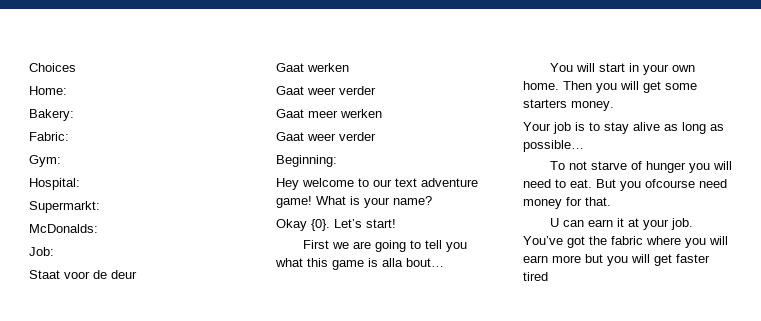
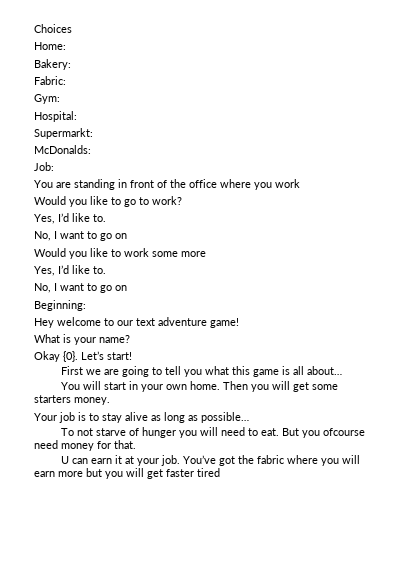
- Staat voor de deur
- Gaat werken
- Gaat weer verder
- Gaat meer werken
- Gaat weer verder
+ You are standing in front of the office where you work
+ Would you like to go to work?
+ Yes, I’d like to.
+ No, I want to go on
+ Would you like to work some more
+ Yes, I’d like to.
+ No, I want to go on
- Hey welcome to our text adventure game! What is your name?
+ Hey welcome to our text adventure game!
+ What is your name?
- First we are going to tell you what this game is alla bout…
+ First we are going to tell you what this game is all about…

